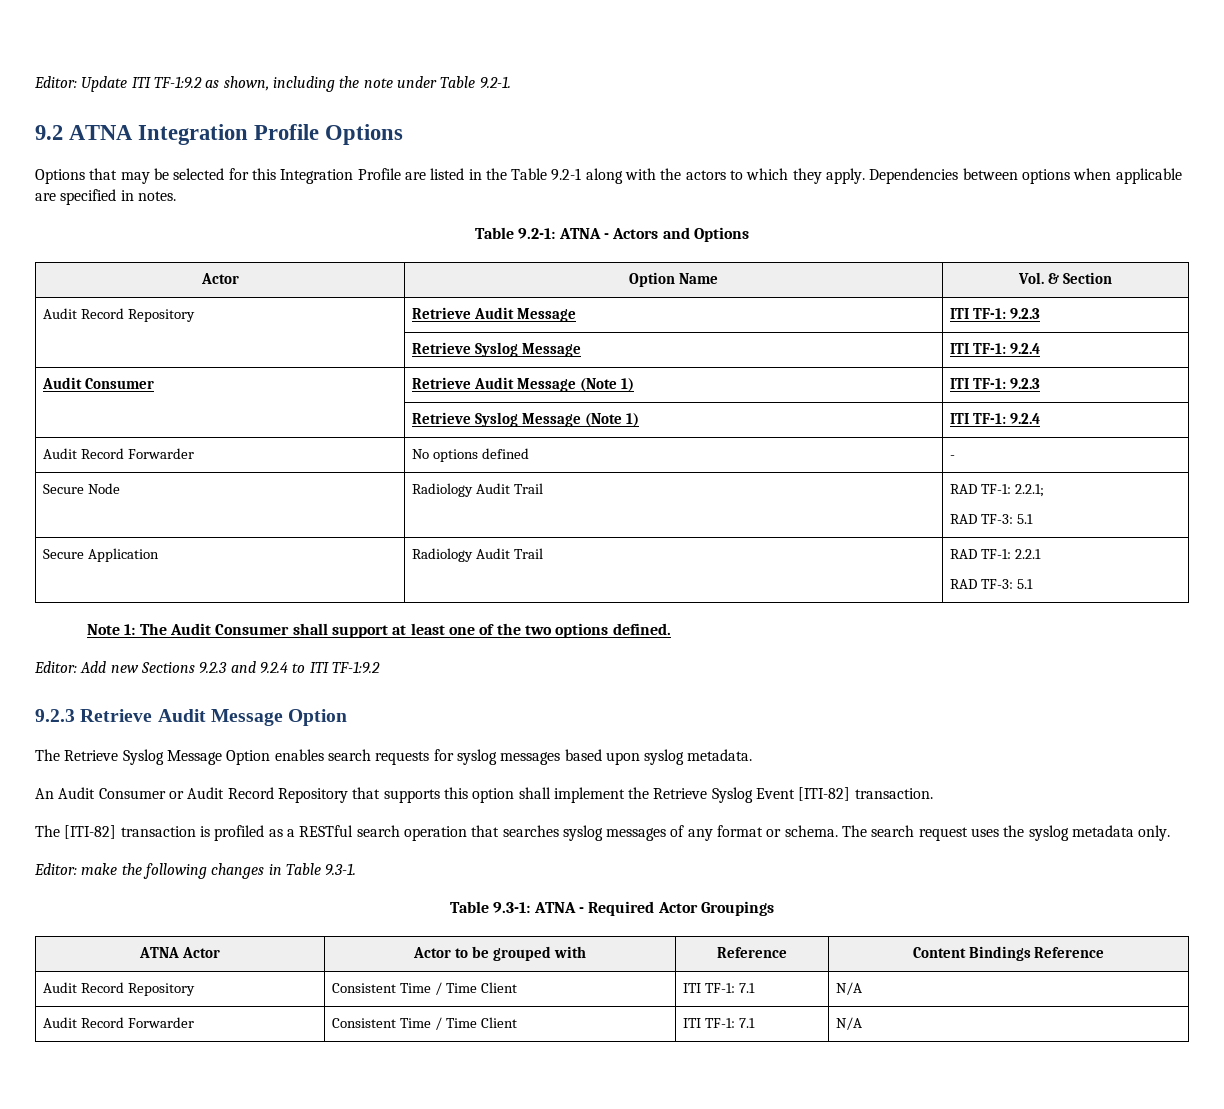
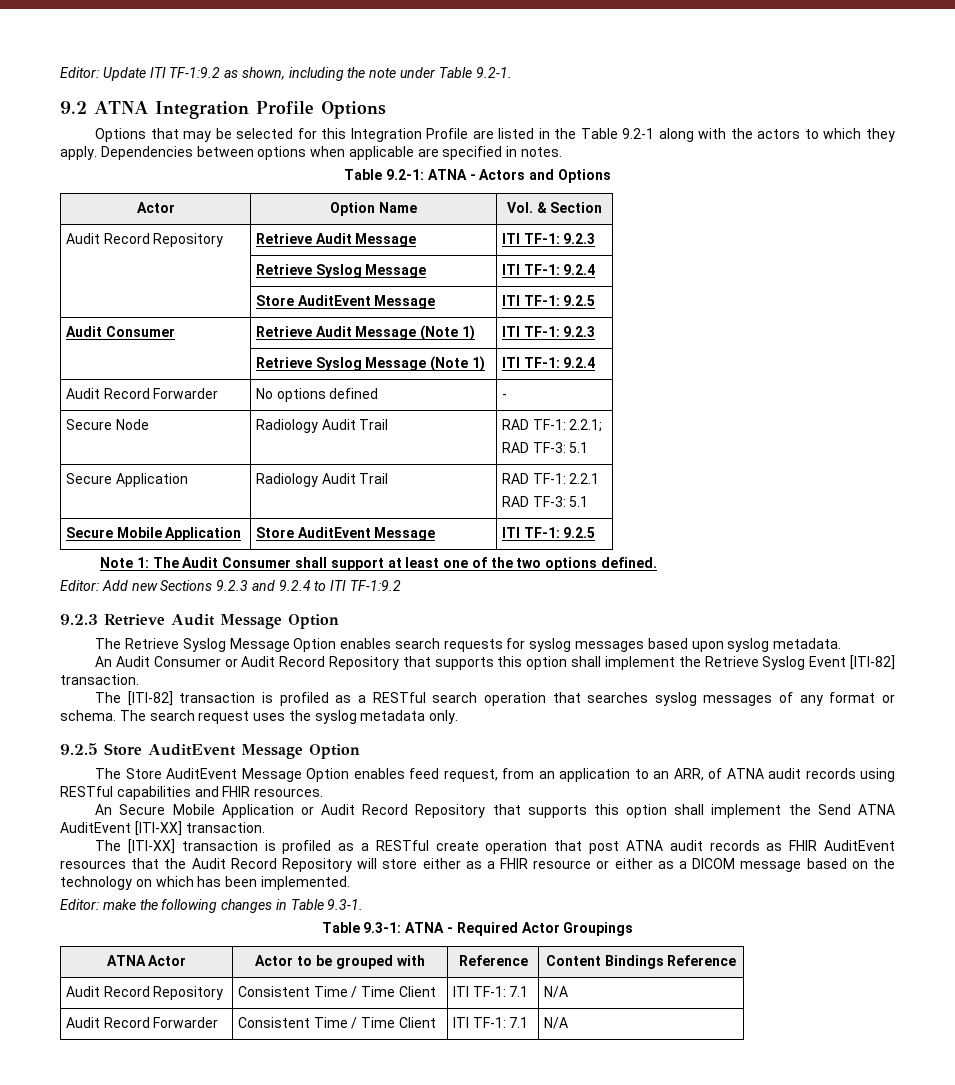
  | Retrieve Syslog Message | ITI TF-1: 9.2.4
+ | Store AuditEvent Message | ITI TF-1: 9.2.5
+ Secure Mobile Application | Store AuditEvent Message | ITI TF-1: 9.2.5
+ 9.2.5 Store AuditEvent Message Option
+ The Store AuditEvent Message Option enables feed request, from an application to an ARR, of ATNA audit records using RESTful capabilities and FHIR resources.
+ An Secure Mobile Application or Audit Record Repository that supports this option shall implement the Send ATNA AuditEvent [ITI-XX] transaction.
+ The [ITI-XX] transaction is profiled as a RESTful create operation that post ATNA audit records as FHIR AuditEvent resources that the Audit Record Repository will store either as a FHIR resource or either as a DICOM message based on the technology on which has been implemented.

